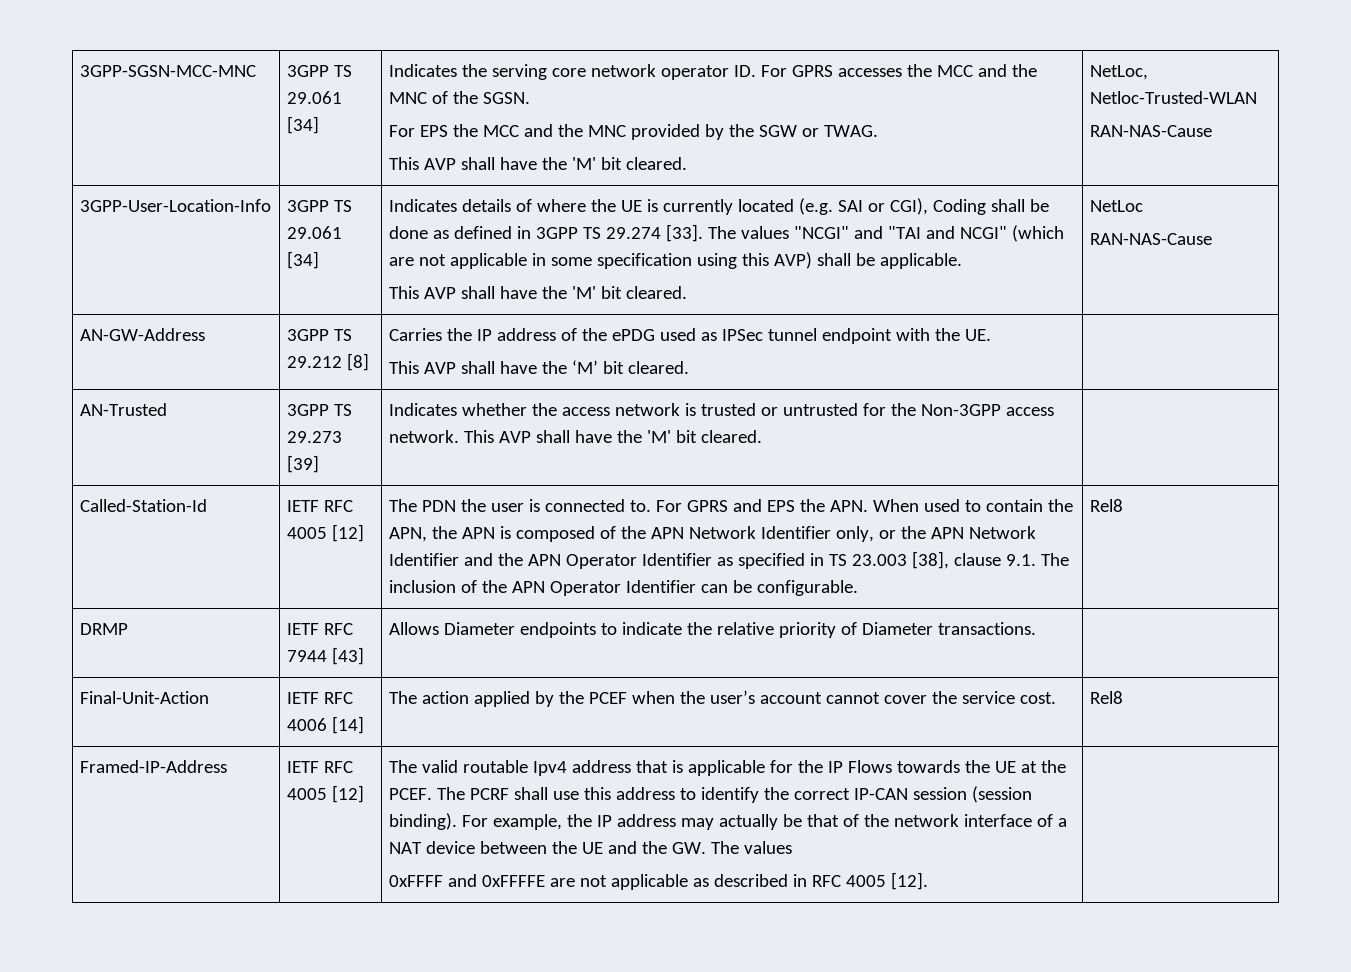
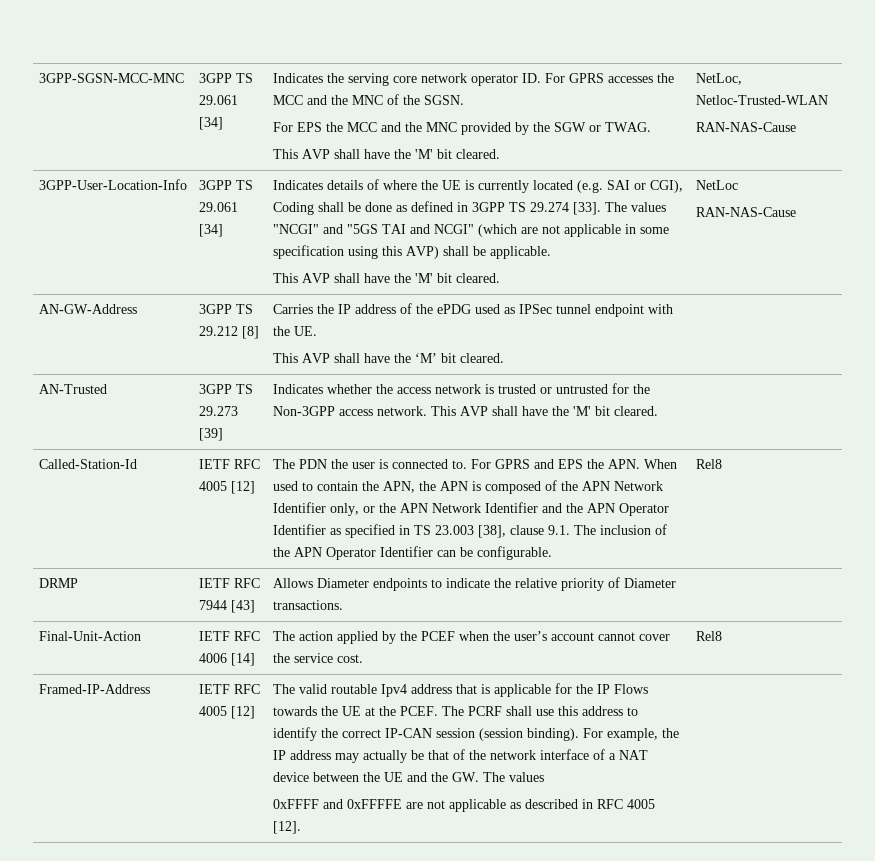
- The values "NCGI" and "TAI and NCGI" (which are not applicable in some specification using this AVP) shall be applicable.
+ The values "NCGI" and "5GS TAI and NCGI" (which are not applicable in some specification using this AVP) shall be applicable.

